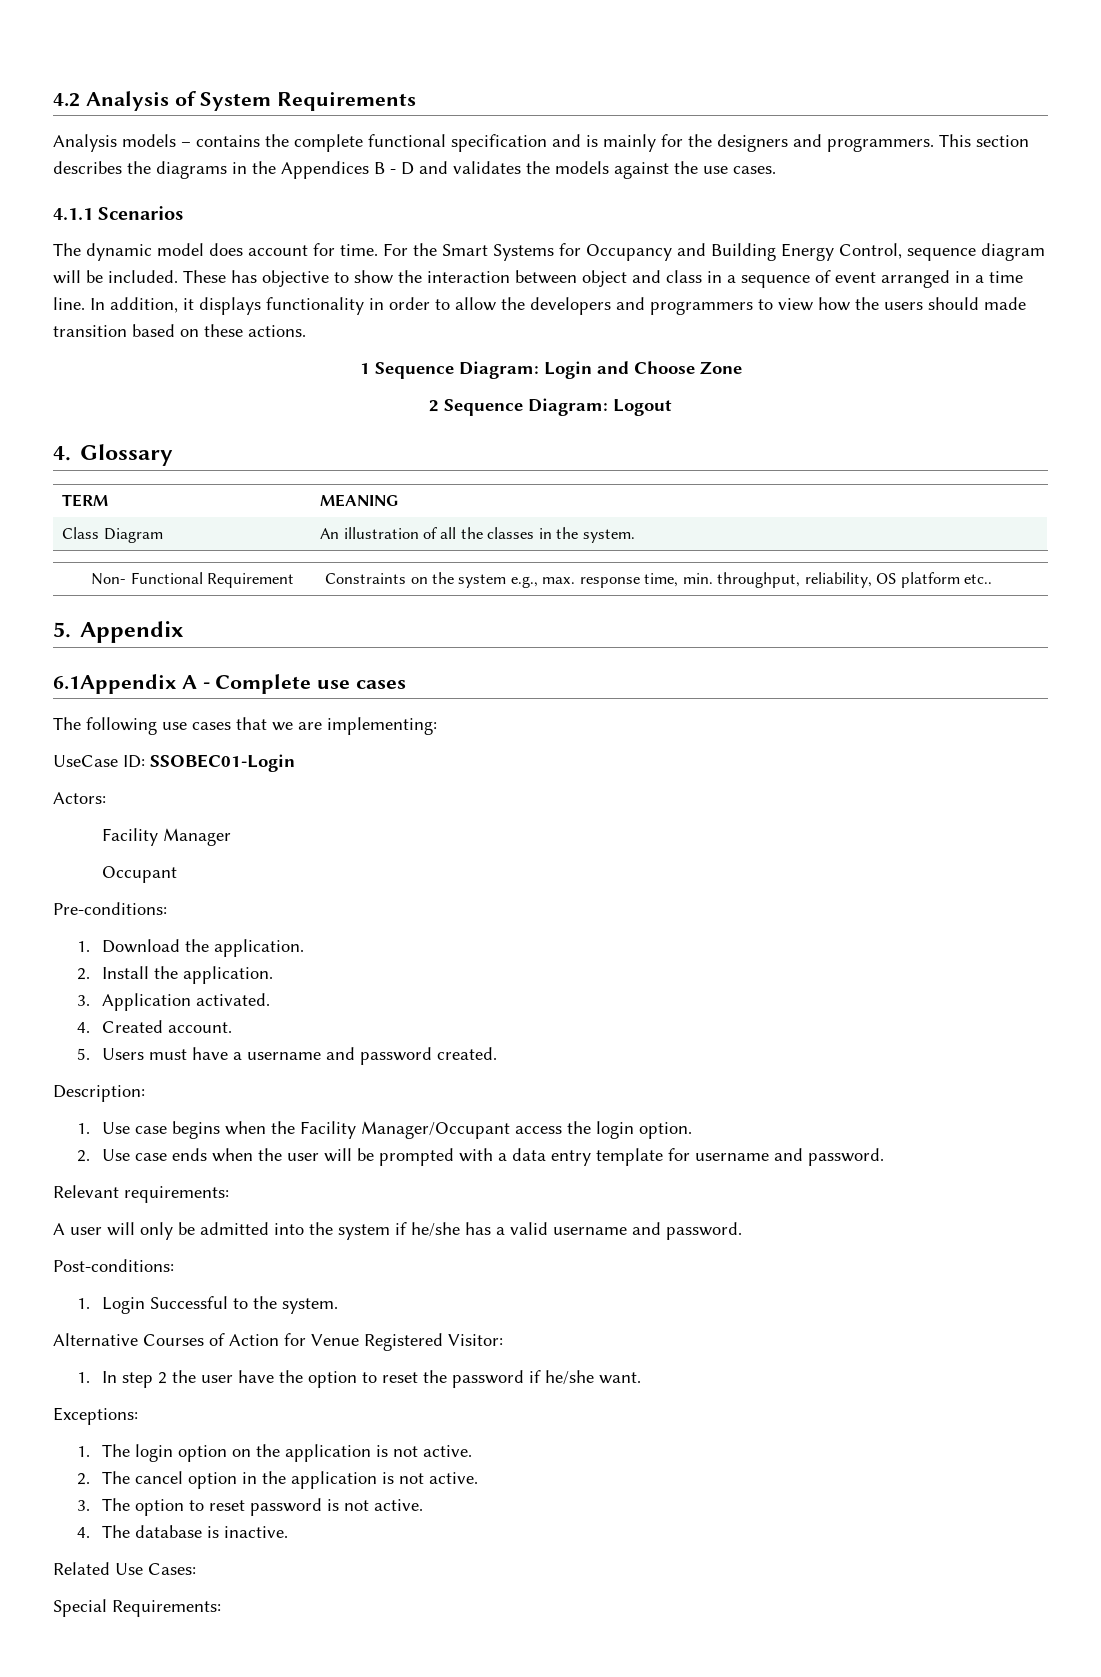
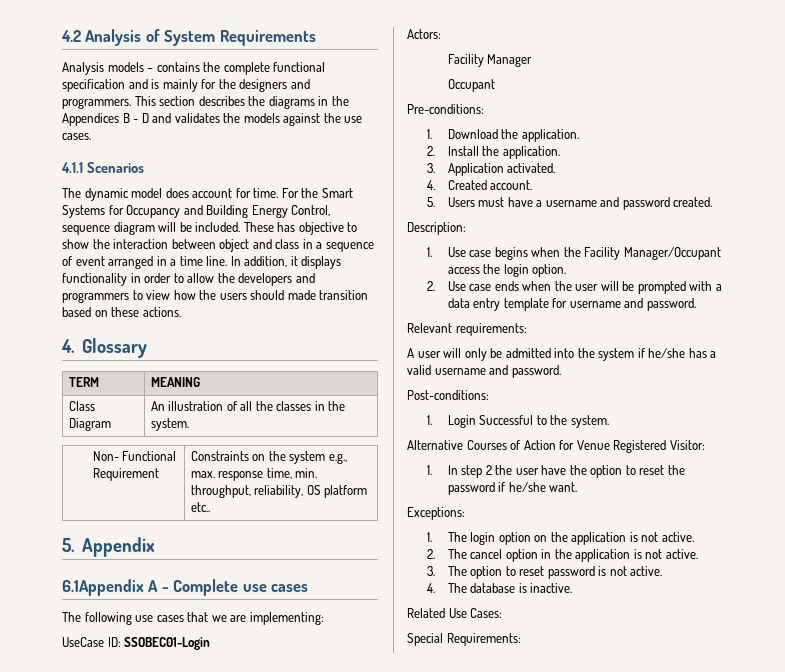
- 1 Sequence Diagram: Login and Choose Zone
- 2 Sequence Diagram: Logout

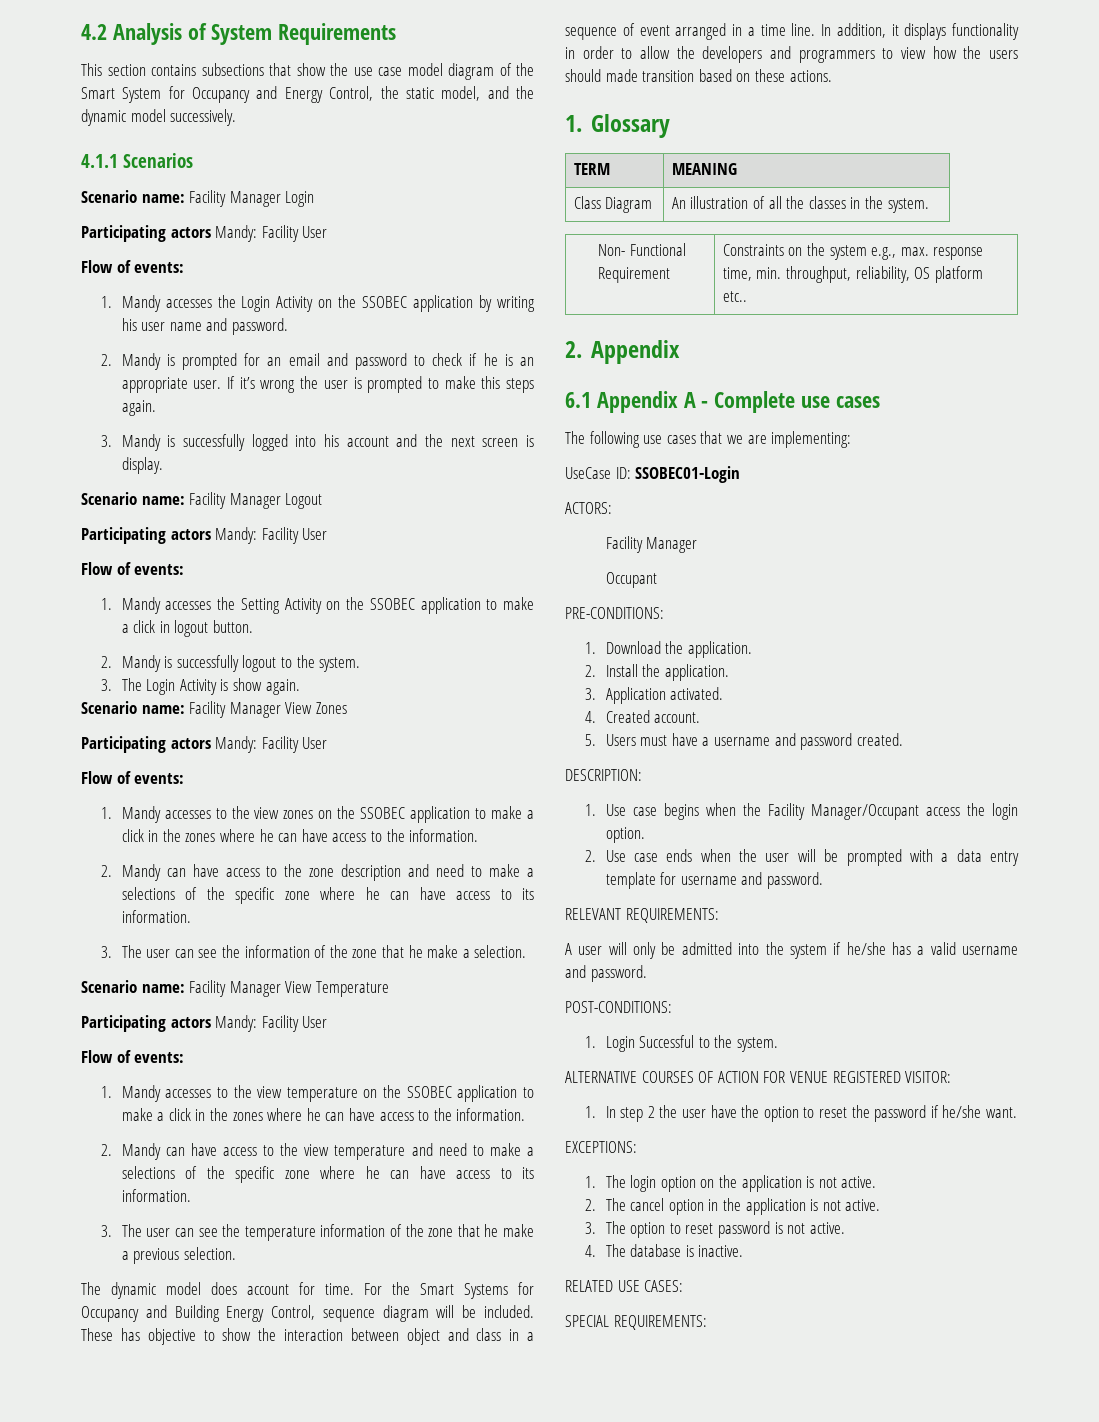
- Analysis models – contains the complete functional specification and is mainly for the designers and programmers. This section describes the diagrams in the Appendices B - D and validates the models against the use cases.
+ This section contains subsections that show the use case model diagram of the Smart System for Occupancy and Energy Control, the static model, and the dynamic model successively.
  4.1.1 Scenarios
+ Scenario name: Facility Manager Login
+ Participating actors Mandy: Facility User
+ Flow of events:
+ 1. Mandy accesses the Login Activity on the SSOBEC application by writing his user name and password.
+ 2. Mandy is prompted for an email and password to check if he is an appropriate user. If it’s wrong the user is prompted to make this steps again.
+ 3. Mandy is successfully logged into his account and the next screen is display.
+ Scenario name: Facility Manager Logout
+ Participating actors Mandy: Facility User
+ Flow of events:
+ 1. Mandy accesses the Setting Activity on the SSOBEC application to make a click in logout button.
+ 2. Mandy is successfully logout to the system.
+ 3. The Login Activity is show again.
+ Scenario name: Facility Manager View Zones
+ Participating actors Mandy: Facility User
+ Flow of events:
+ 1. Mandy accesses to the view zones on the SSOBEC application to make a click in the zones where he can have access to the information.
+ 2. Mandy can have access to the zone description and need to make a selections of the specific zone where he can have access to its information.
+ 3. The user can see the information of the zone that he make a selection.
+ Scenario name: Facility Manager View Temperature
+ Participating actors Mandy: Facility User
+ Flow of events:
+ 1. Mandy accesses to the view temperature on the SSOBEC application to make a click in the zones where he can have access to the information.
+ 2. Mandy can have access to the view temperature and need to make a selections of the specific zone where he can have access to its information.
+ 3. The user can see the temperature information of the zone that he make a previous selection.
- 4. Glossary
+ 1. Glossary
- 5. Appendix
+ 2. Appendix
- 6.1Appendix A - Complete use cases
+ 6.1 Appendix A - Complete use cases
- Actors:
+ ACTORS:
- Pre-conditions:
+ PRE-CONDITIONS:
- Description:
+ DESCRIPTION:
- Relevant requirements:
+ RELEVANT REQUIREMENTS:
- Post-conditions:
+ POST-CONDITIONS:
- Alternative Courses of Action for Venue Registered Visitor:
+ ALTERNATIVE COURSES OF ACTION FOR VENUE REGISTERED VISITOR:
- Exceptions:
+ EXCEPTIONS:
- Related Use Cases:
- Special Requirements:
+ RELATED USE CASES:
+ SPECIAL REQUIREMENTS:

